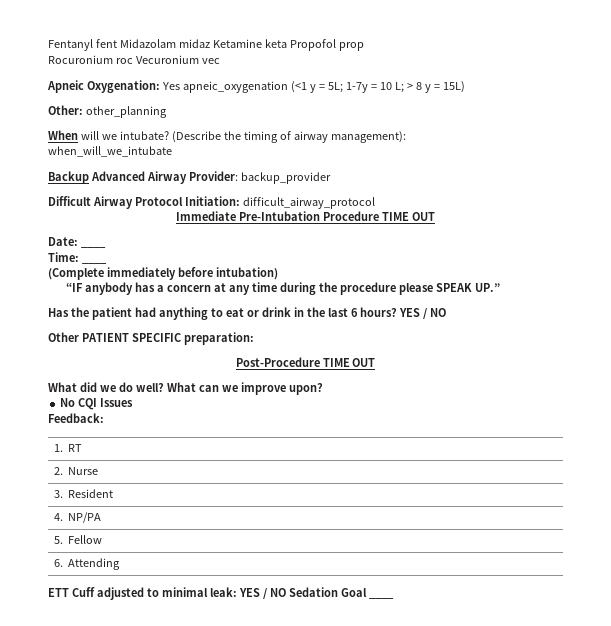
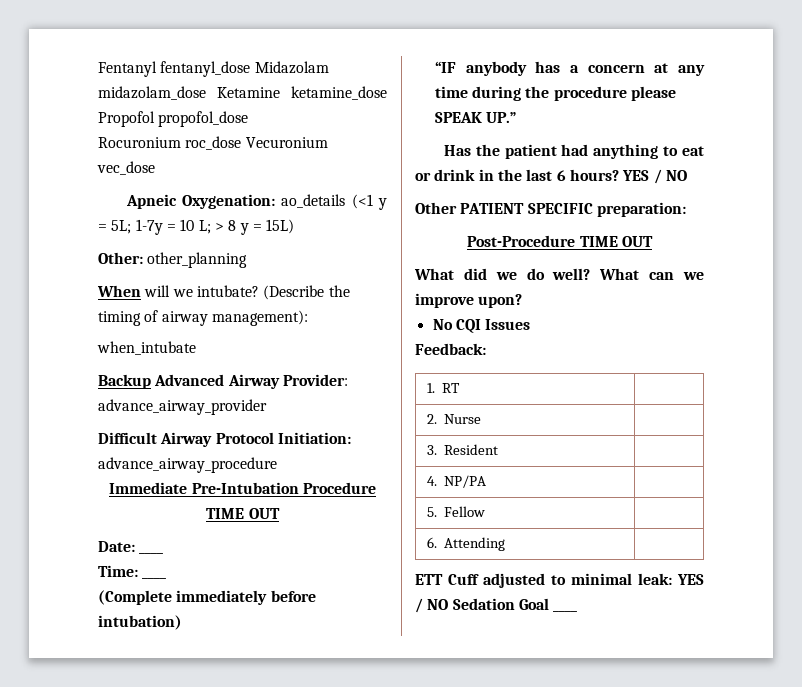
- Fentanyl fent Midazolam midaz Ketamine keta Propofol prop
- Rocuronium roc Vecuronium vec
+ Fentanyl fentanyl_dose Midazolam midazolam_dose Ketamine ketamine_dose Propofol propofol_dose
+ Rocuronium roc_dose Vecuronium vec_dose
- Apneic Oxygenation: Yes apneic_oxygenation (<1 y = 5L; 1-7y = 10 L; > 8 y = 15L)
+ Apneic Oxygenation: ao_details (<1 y = 5L; 1-7y = 10 L; > 8 y = 15L)
- when_will_we_intubate
+ when_intubate
- Backup Advanced Airway Provider: backup_provider
+ Backup Advanced Airway Provider: advance_airway_provider
- Difficult Airway Protocol Initiation: difficult_airway_protocol
+ Difficult Airway Protocol Initiation: advance_airway_procedure

